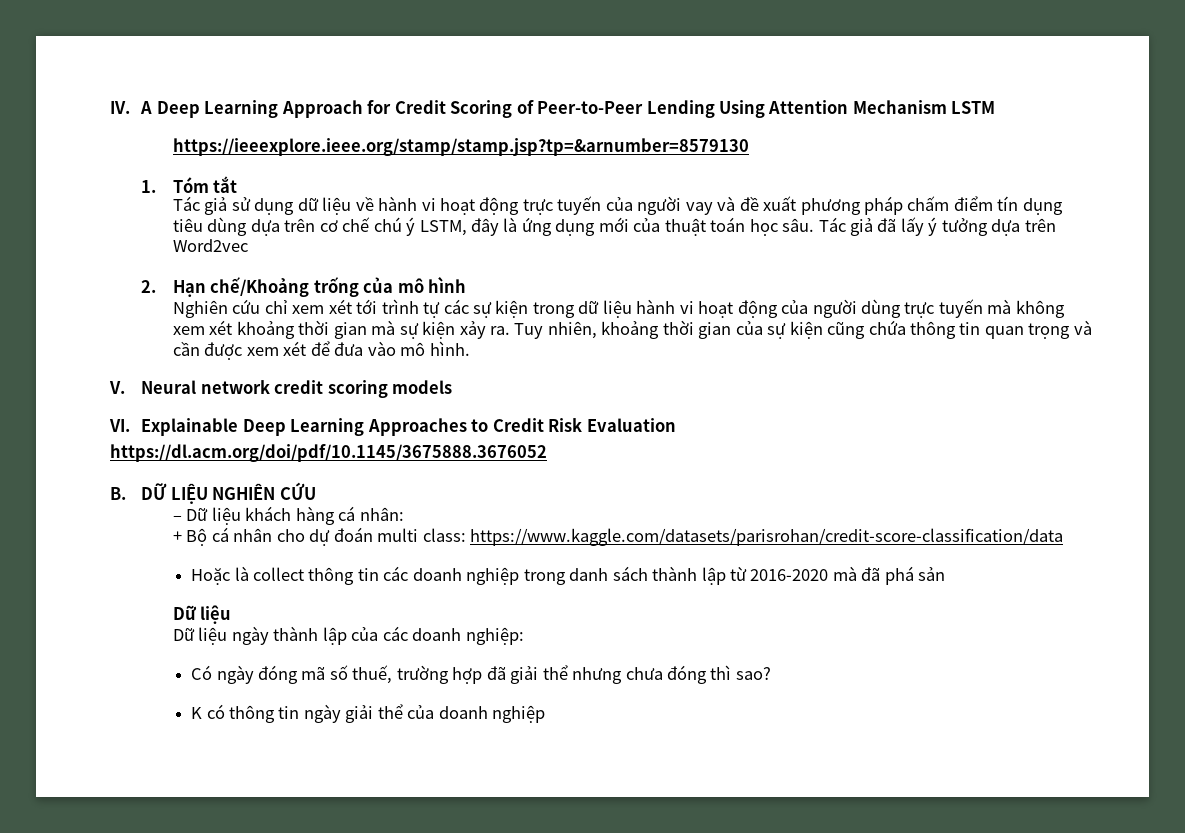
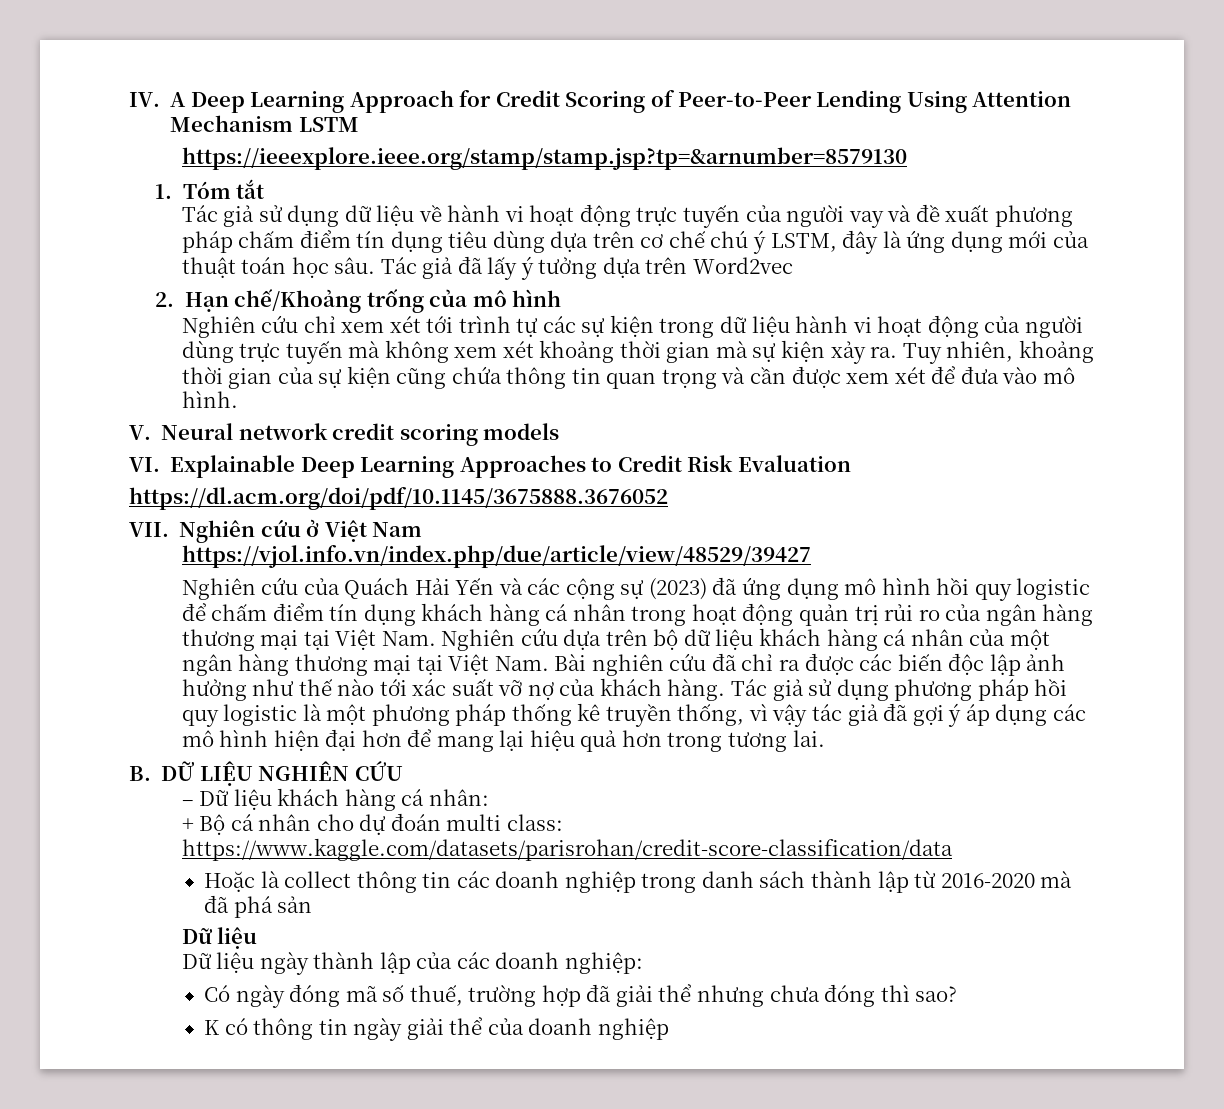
+ VII. Nghiên cứu ở Việt Nam
+ https://vjol.info.vn/index.php/due/article/view/48529/39427
+ Nghiên cứu của Quách Hải Yến và các cộng sự (2023) đã ứng dụng mô hình hồi quy logistic để chấm điểm tín dụng khách hàng cá nhân trong hoạt động quản trị rủi ro của ngân hàng thương mại tại Việt Nam. Nghiên cứu dựa trên bộ dữ liệu khách hàng cá nhân của một ngân hàng thương mại tại Việt Nam. Bài nghiên cứu đã chỉ ra được các biến độc lập ảnh hưởng như thế nào tới xác suất vỡ nợ của khách hàng. Tác giả sử dụng phương pháp hồi quy logistic là một phương pháp thống kê truyền thống, vì vậy tác giả đã gợi ý áp dụng các mô hình hiện đại hơn để mang lại hiệu quả hơn trong tương lai.

